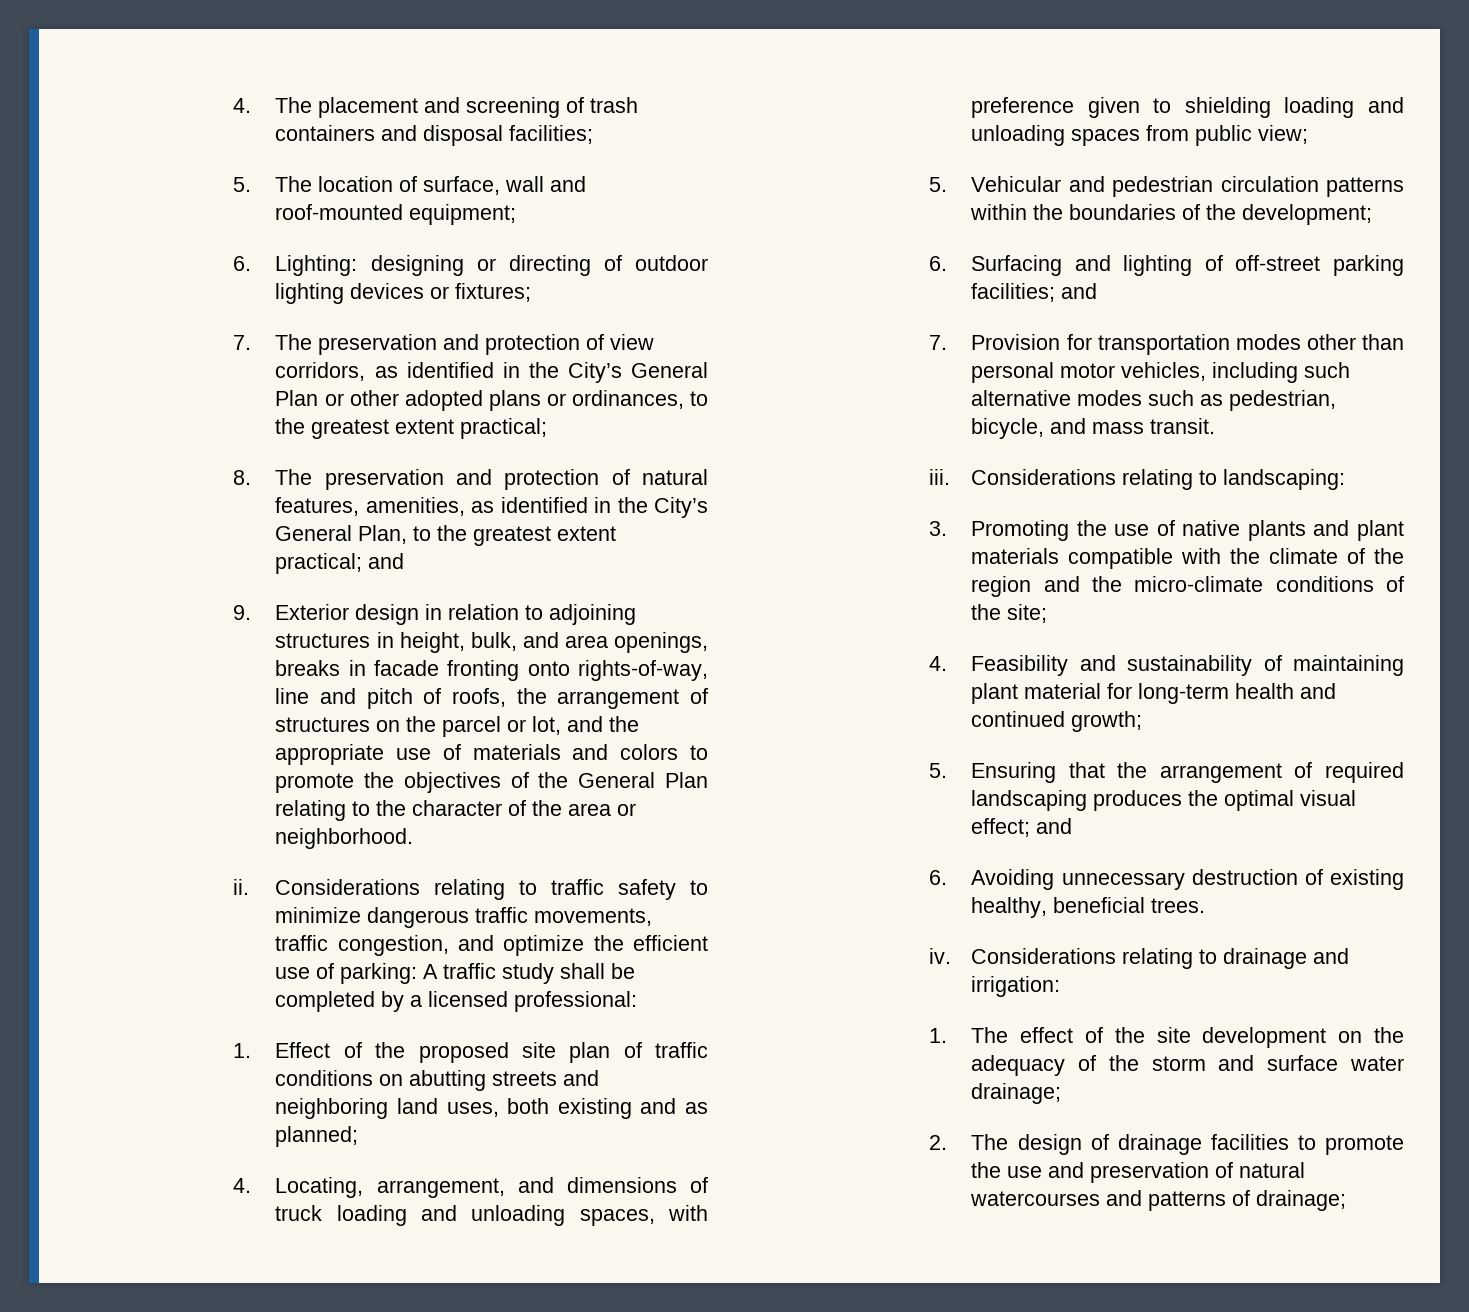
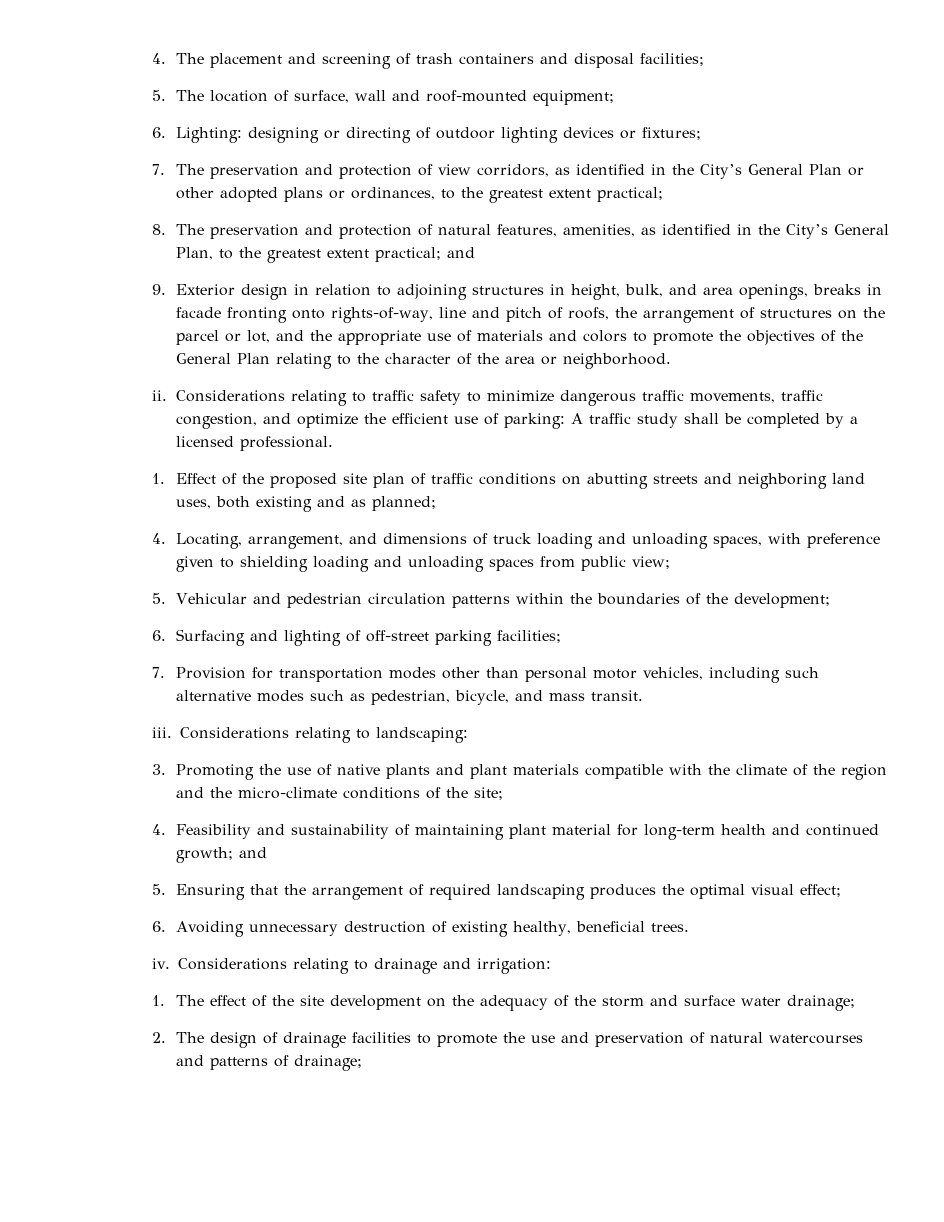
- Considerations relating to traffic safety to minimize dangerous traffic movements, traffic congestion, and optimize the efficient use of parking: A traffic study shall be completed by a licensed professional:
+ Considerations relating to traffic safety to minimize dangerous traffic movements, traffic congestion, and optimize the efficient use of parking: A traffic study shall be completed by a licensed professional.
- 6. Surfacing and lighting of off-street parking facilities; and
+ 6. Surfacing and lighting of off-street parking facilities;
- 4. Feasibility and sustainability of maintaining plant material for long-term health and continued growth;
+ 4. Feasibility and sustainability of maintaining plant material for long-term health and continued growth; and
- 5. Ensuring that the arrangement of required landscaping produces the optimal visual effect; and
+ 5. Ensuring that the arrangement of required landscaping produces the optimal visual effect;

